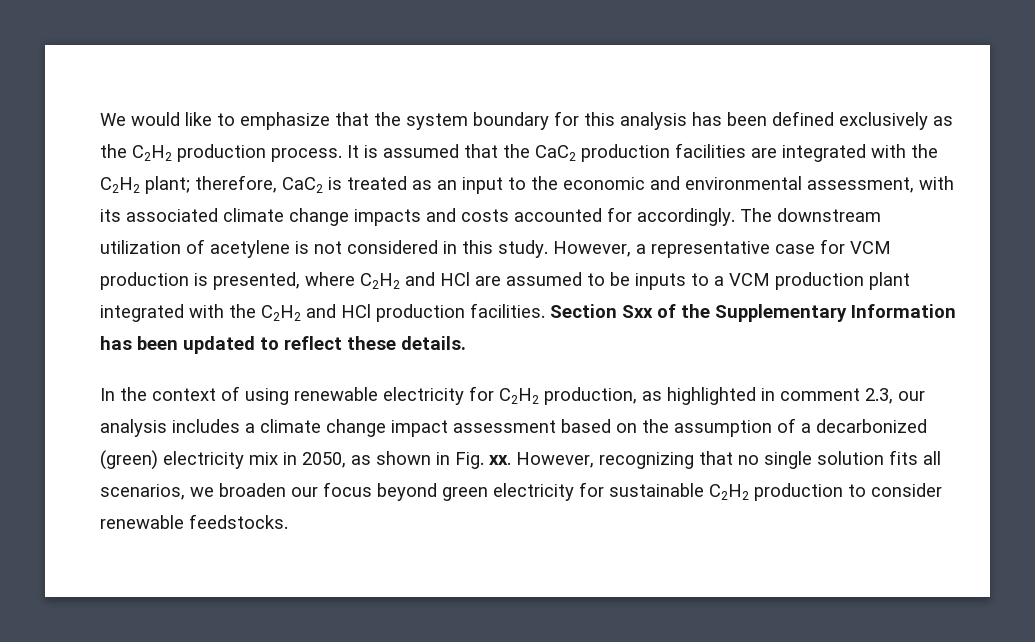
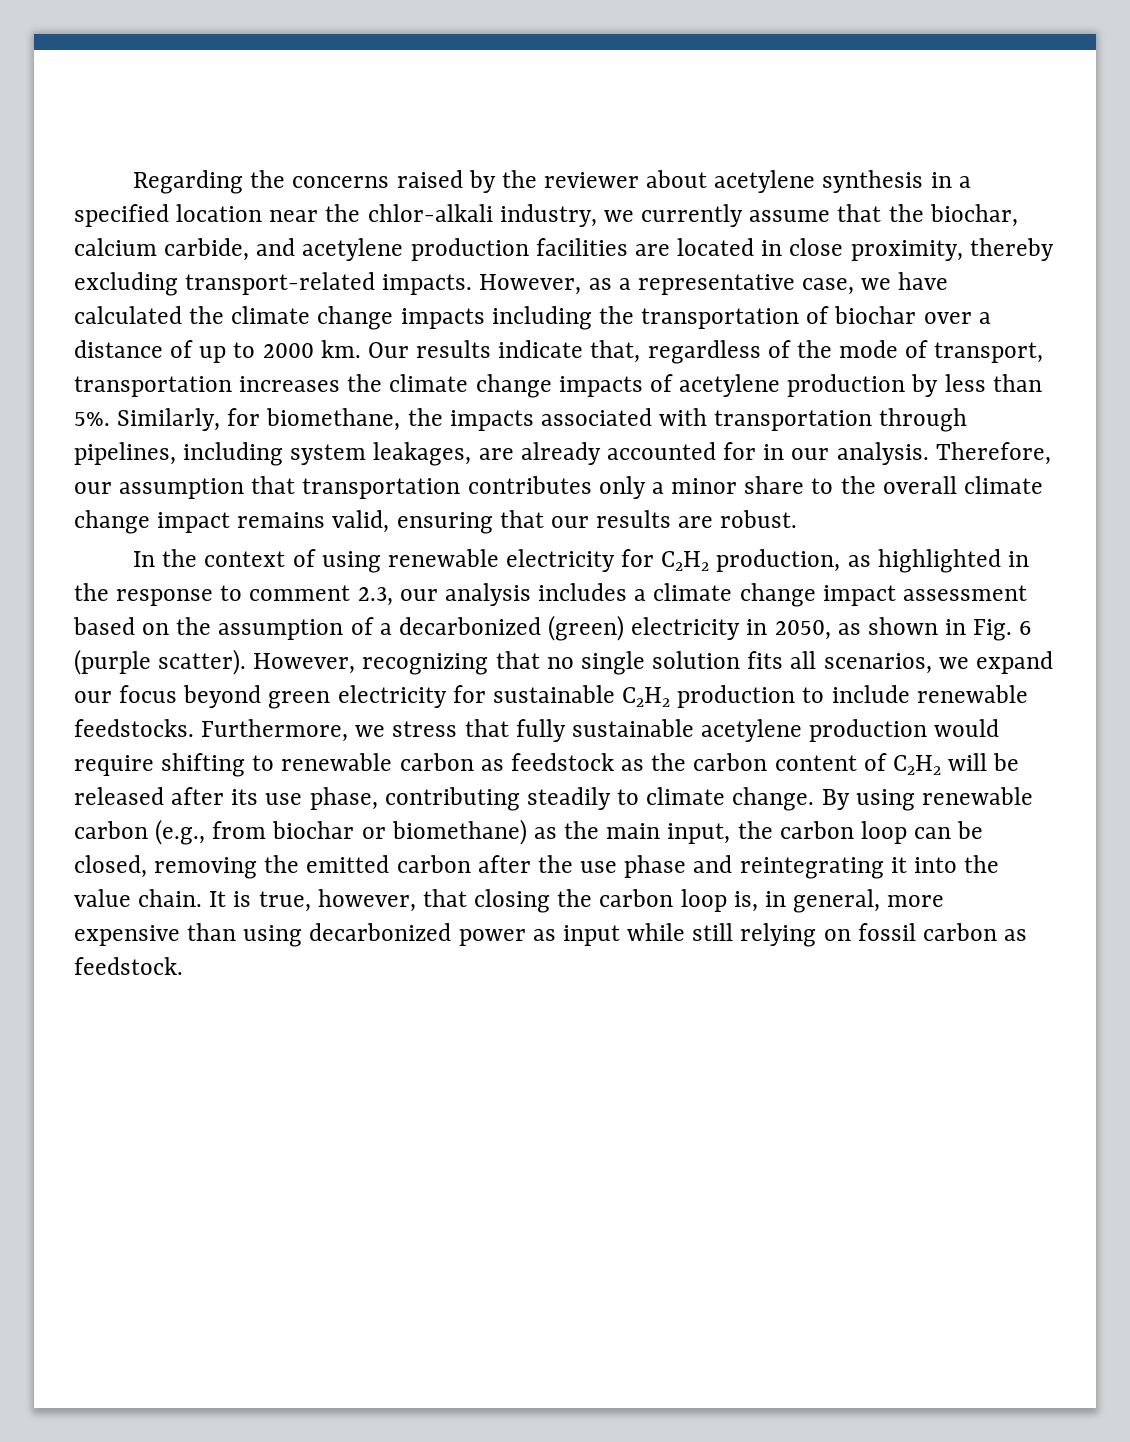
- We would like to emphasize that the system boundary for this analysis has been defined exclusively as the C2H2 production process. It is assumed that the CaC2 production facilities are integrated with the C2H2 plant; therefore, CaC2 is treated as an input to the economic and environmental assessment, with its associated climate change impacts and costs accounted for accordingly. The downstream utilization of acetylene is not considered in this study. However, a representative case for VCM production is presented, where C2H2 and HCl are assumed to be inputs to a VCM production plant integrated with the C2H2 and HCl production facilities. Section Sxx of the Supplementary Information has been updated to reflect these details.
+ Regarding the concerns raised by the reviewer about acetylene synthesis in a specified location near the chlor-alkali industry, we currently assume that the biochar, calcium carbide, and acetylene production facilities are located in close proximity, thereby excluding transport-related impacts. However, as a representative case, we have calculated the climate change impacts including the transportation of biochar over a distance of up to 2000 km. Our results indicate that, regardless of the mode of transport, transportation increases the climate change impacts of acetylene production by less than 5%. Similarly, for biomethane, the impacts associated with transportation through pipelines, including system leakages, are already accounted for in our analysis. Therefore, our assumption that transportation contributes only a minor share to the overall climate change impact remains valid, ensuring that our results are robust.
- In the context of using renewable electricity for C2H2 production, as highlighted in comment 2.3, our analysis includes a climate change impact assessment based on the assumption of a decarbonized (green) electricity mix in 2050, as shown in Fig. xx.
+ In the context of using renewable electricity for C2H2 production, as highlighted in the response to comment 2.3, our analysis includes a climate change impact assessment based on the assumption of a decarbonized (green) electricity in 2050, as shown in Fig. 6 (purple scatter).
- However, recognizing that no single solution fits all scenarios, we broaden our focus beyond green electricity for sustainable C2H2 production to consider renewable feedstocks.
+ However, recognizing that no single solution fits all scenarios, we expand our focus beyond green electricity for sustainable C2H2 production to include renewable feedstocks.
+ Furthermore, we stress that fully sustainable acetylene production would require shifting to renewable carbon as feedstock as the carbon content of C2H2 will be released after its use phase, contributing steadily to climate change. By using renewable carbon (e.g., from biochar or biomethane) as the main input, the carbon loop can be closed, removing the emitted carbon after the use phase and reintegrating it into the value chain. It is true, however, that closing the carbon loop is, in general, more expensive than using decarbonized power as input while still relying on fossil carbon as feedstock.

